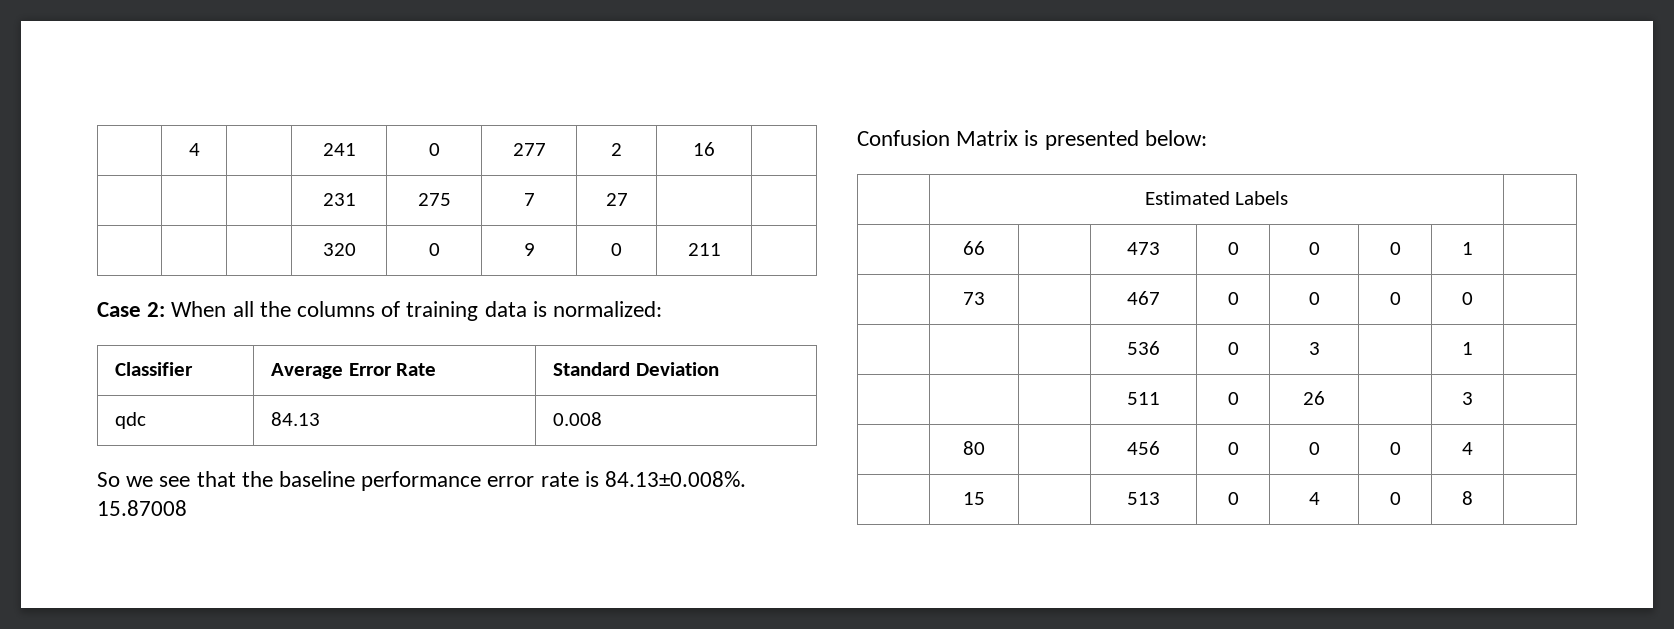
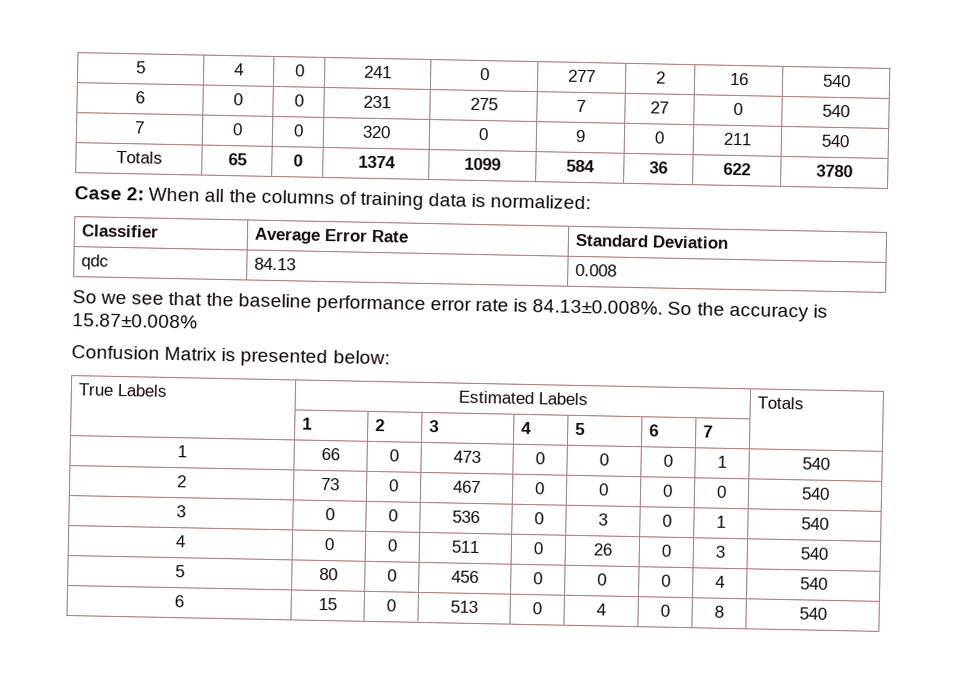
- | 4 | | 241 | 0 | 277 | 2 | 16 |
- | | | 231 | 275 | 7 | 27 | |
- | | | 320 | 0 | 9 | 0 | 211 |
+ 5 | 4 | 0 | 241 | 0 | 277 | 2 | 16 | 540
+ 6 | 0 | 0 | 231 | 275 | 7 | 27 | 0 | 540
+ 7 | 0 | 0 | 320 | 0 | 9 | 0 | 211 | 540
+ Totals | 65 | 0 | 1374 | 1099 | 584 | 36 | 622 | 3780
- So we see that the baseline performance error rate is 84.13±0.008%. 15.87008
+ So we see that the baseline performance error rate is 84.13±0.008%. So the accuracy is 15.87±0.008%
- | Estimated Labels |
- | 66 | | 473 | 0 | 0 | 0 | 1 |
- | 73 | | 467 | 0 | 0 | 0 | 0 |
- | | | 536 | 0 | 3 | | 1 |
- | | | 511 | 0 | 26 | | 3 |
- | 80 | | 456 | 0 | 0 | 0 | 4 |
- | 15 | | 513 | 0 | 4 | 0 | 8 |
+ True Labels | Estimated Labels | Totals
+ | 1 | 2 | 3 | 4 | 5 | 6 | 7 |
+ 1 | 66 | 0 | 473 | 0 | 0 | 0 | 1 | 540
+ 2 | 73 | 0 | 467 | 0 | 0 | 0 | 0 | 540
+ 3 | 0 | 0 | 536 | 0 | 3 | 0 | 1 | 540
+ 4 | 0 | 0 | 511 | 0 | 26 | 0 | 3 | 540
+ 5 | 80 | 0 | 456 | 0 | 0 | 0 | 4 | 540
+ 6 | 15 | 0 | 513 | 0 | 4 | 0 | 8 | 540

